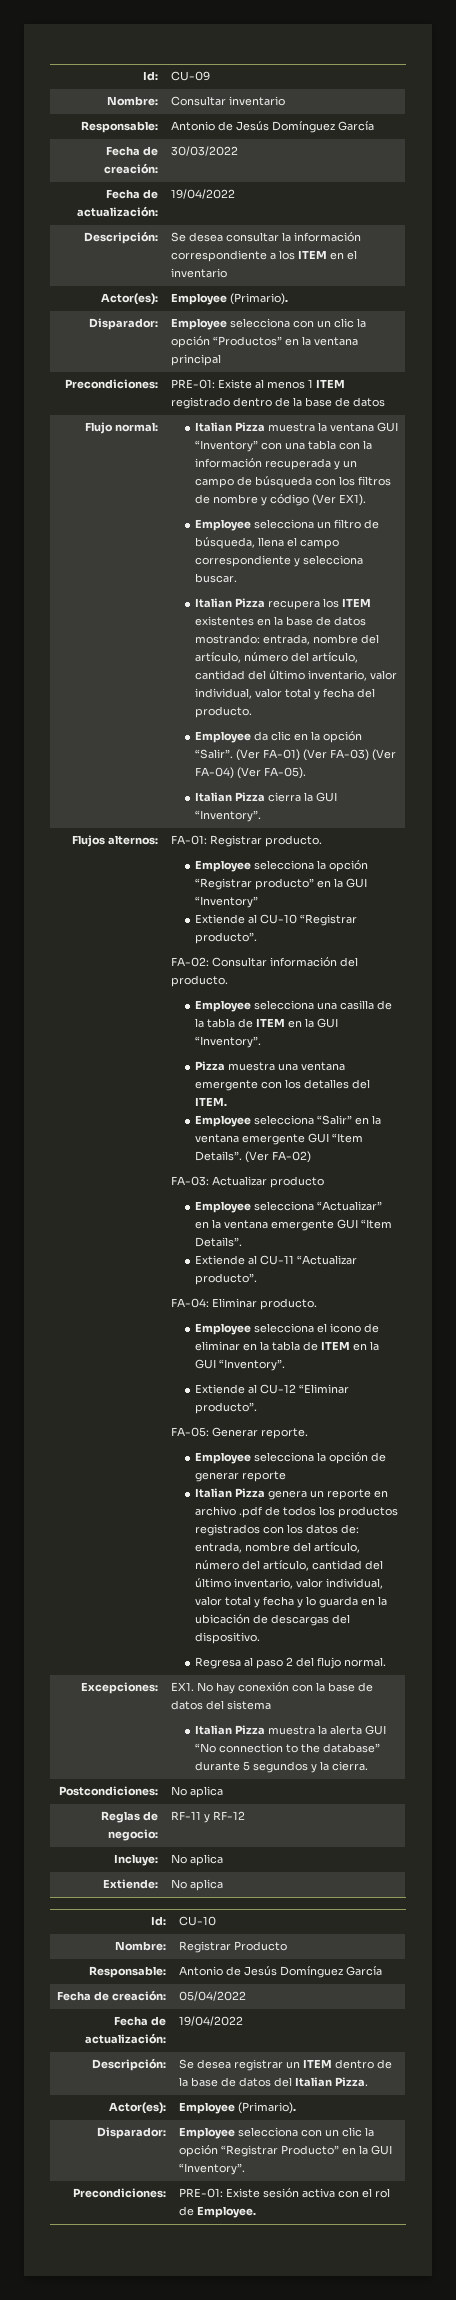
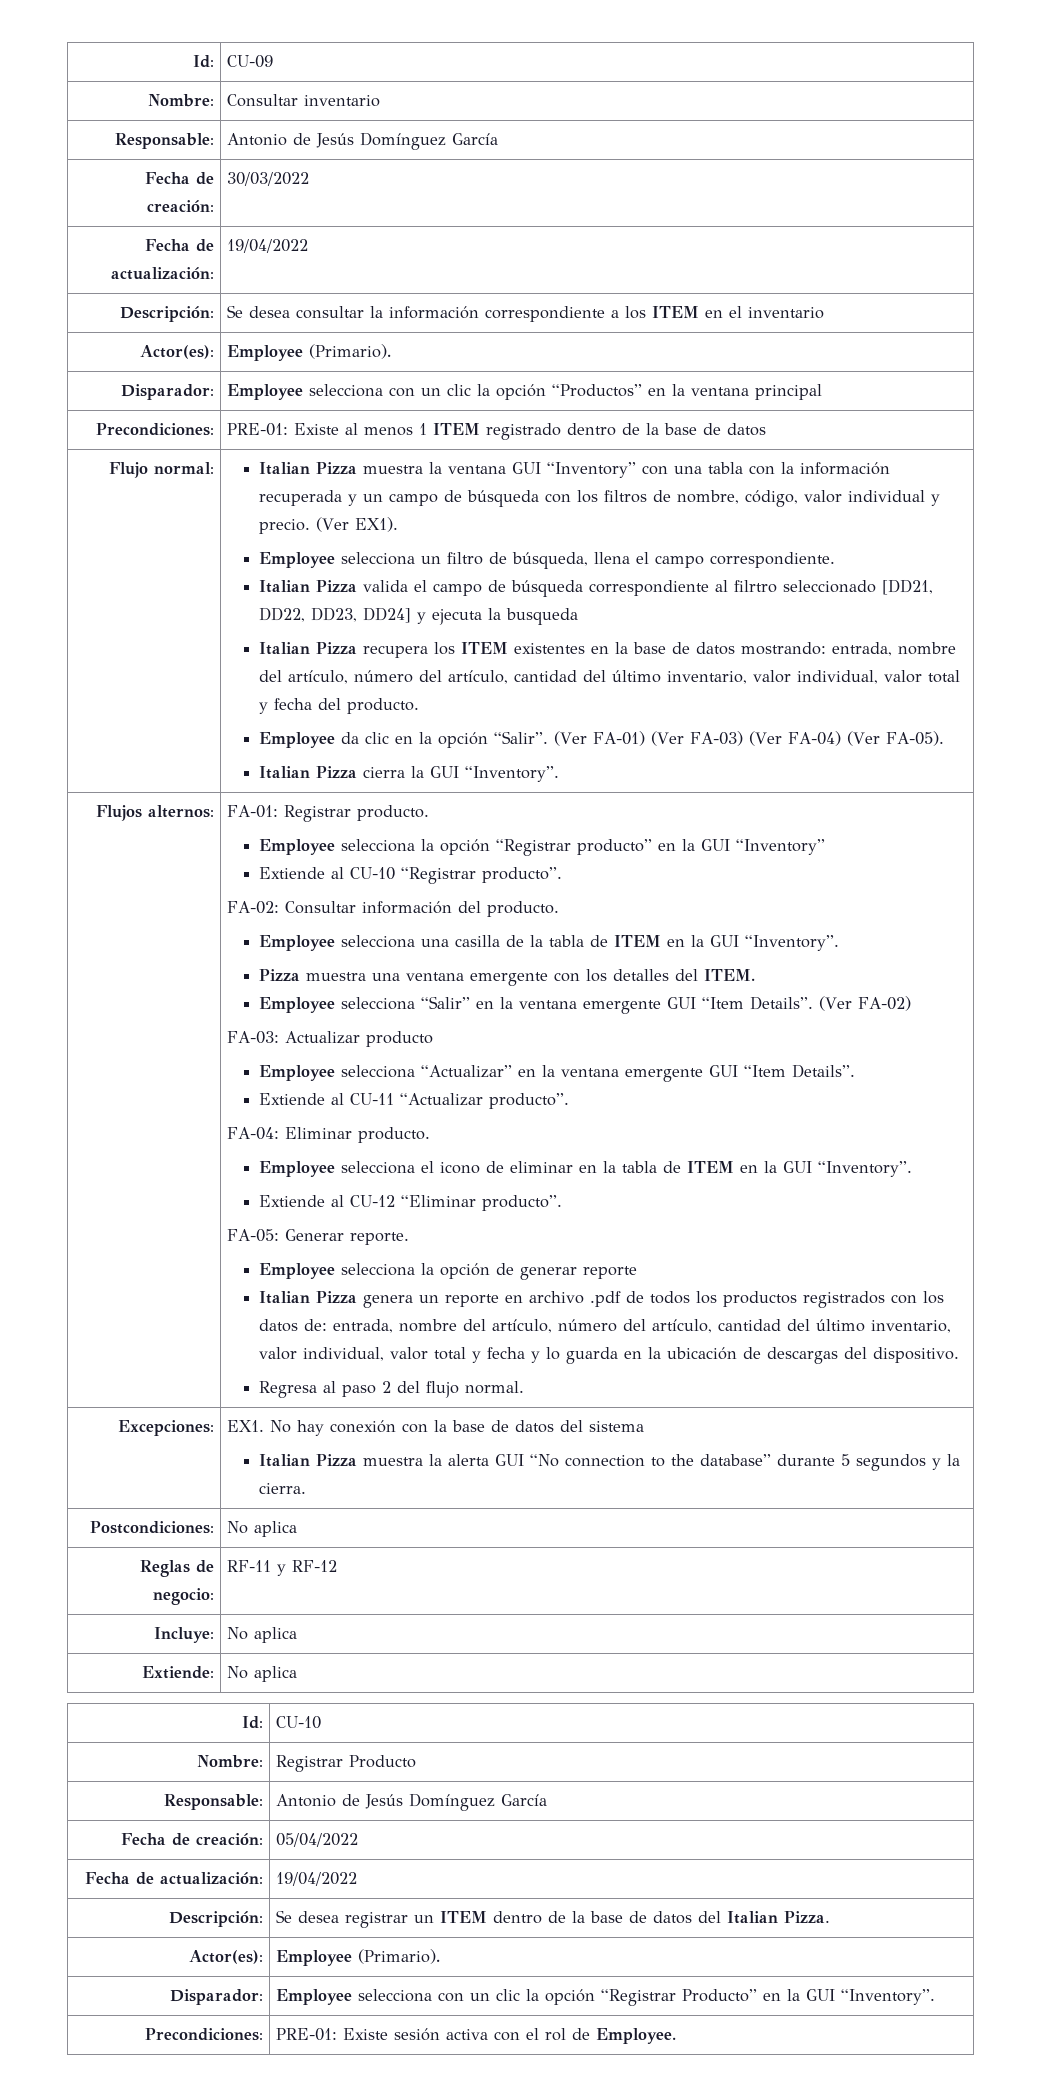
- Italian Pizza muestra la ventana GUI “Inventory” con una tabla con la información recuperada y un campo de búsqueda con los filtros de nombre y código (Ver EX1).
+ Italian Pizza muestra la ventana GUI “Inventory” con una tabla con la información recuperada y un campo de búsqueda con los filtros de nombre, código, valor individual y precio. (Ver EX1).
- Employee selecciona un filtro de búsqueda, llena el campo correspondiente y selecciona buscar.
+ Employee selecciona un filtro de búsqueda, llena el campo correspondiente.
+ Italian Pizza valida el campo de búsqueda correspondiente al filrtro seleccionado [DD21, DD22, DD23, DD24] y ejecuta la busqueda

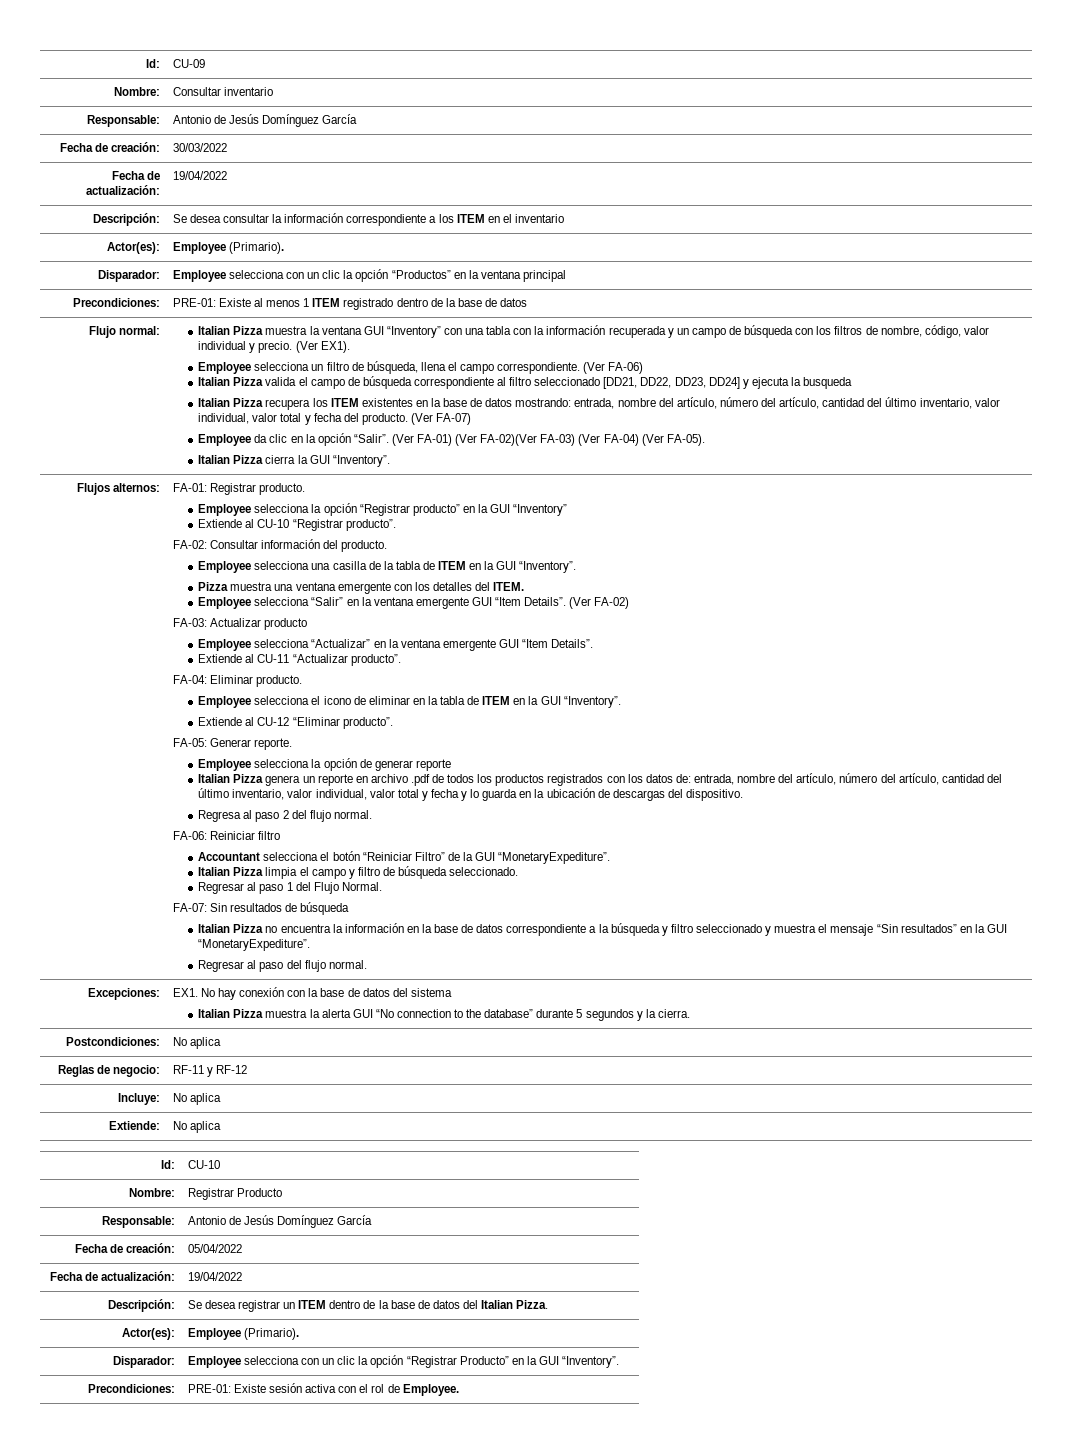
+ (Ver FA-06)
- Italian Pizza valida el campo de búsqueda correspondiente al filrtro seleccionado [DD21, DD22, DD23, DD24] y ejecuta la busqueda
+ Italian Pizza valida el campo de búsqueda correspondiente al filtro seleccionado [DD21, DD22, DD23, DD24] y ejecuta la busqueda
+ (Ver FA-07)
- (Ver FA-01) (Ver FA-03) (Ver FA-04) (Ver FA-05).
+ (Ver FA-01) (Ver FA-02)(Ver FA-03) (Ver FA-04) (Ver FA-05).
+ FA-06: Reiniciar filtro
+ Accountant selecciona el botón “Reiniciar Filtro” de la GUI “MonetaryExpediture”.
+ Italian Pizza limpia el campo y filtro de búsqueda seleccionado.
+ Regresar al paso 1 del Flujo Normal.
+ FA-07: Sin resultados de búsqueda
+ Italian Pizza no encuentra la información en la base de datos correspondiente a la búsqueda y filtro seleccionado y muestra el mensaje “Sin resultados” en la GUI “MonetaryExpediture”.
+ Regresar al paso del flujo normal.

